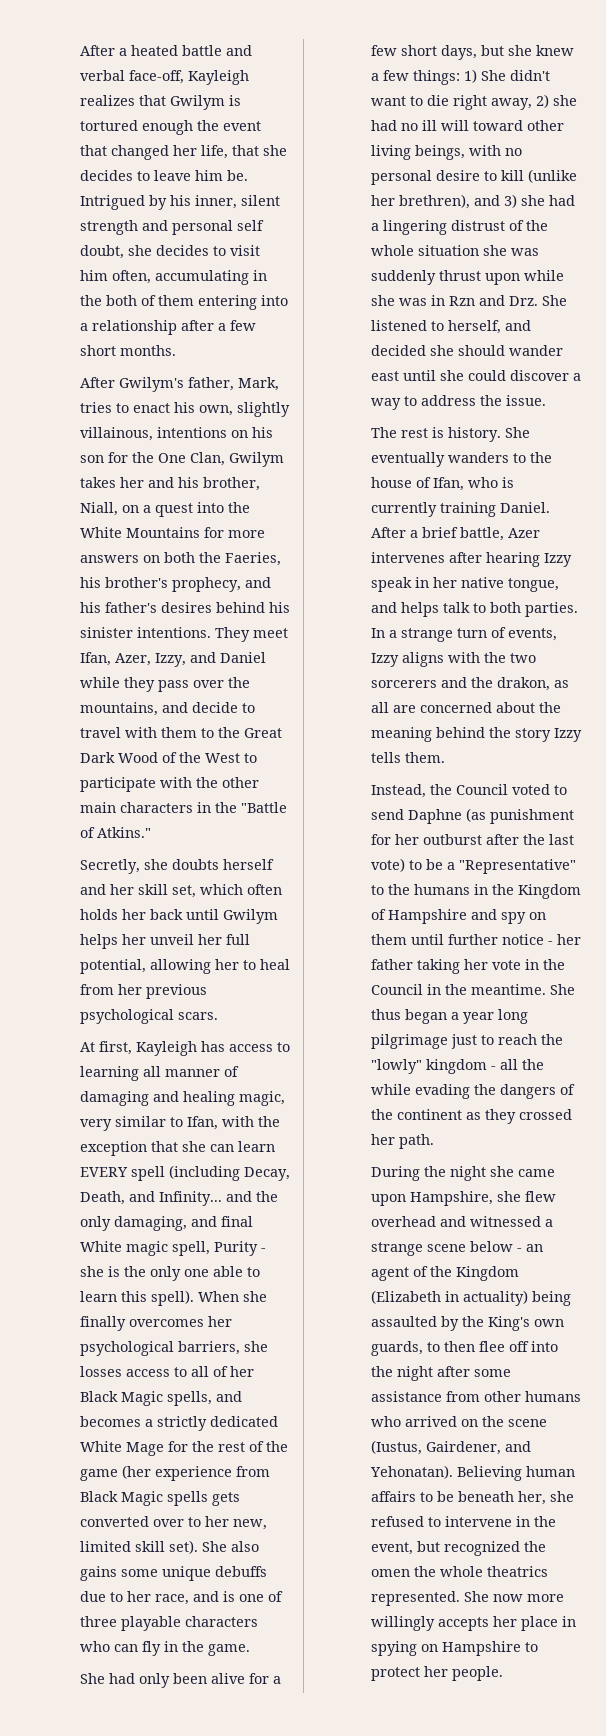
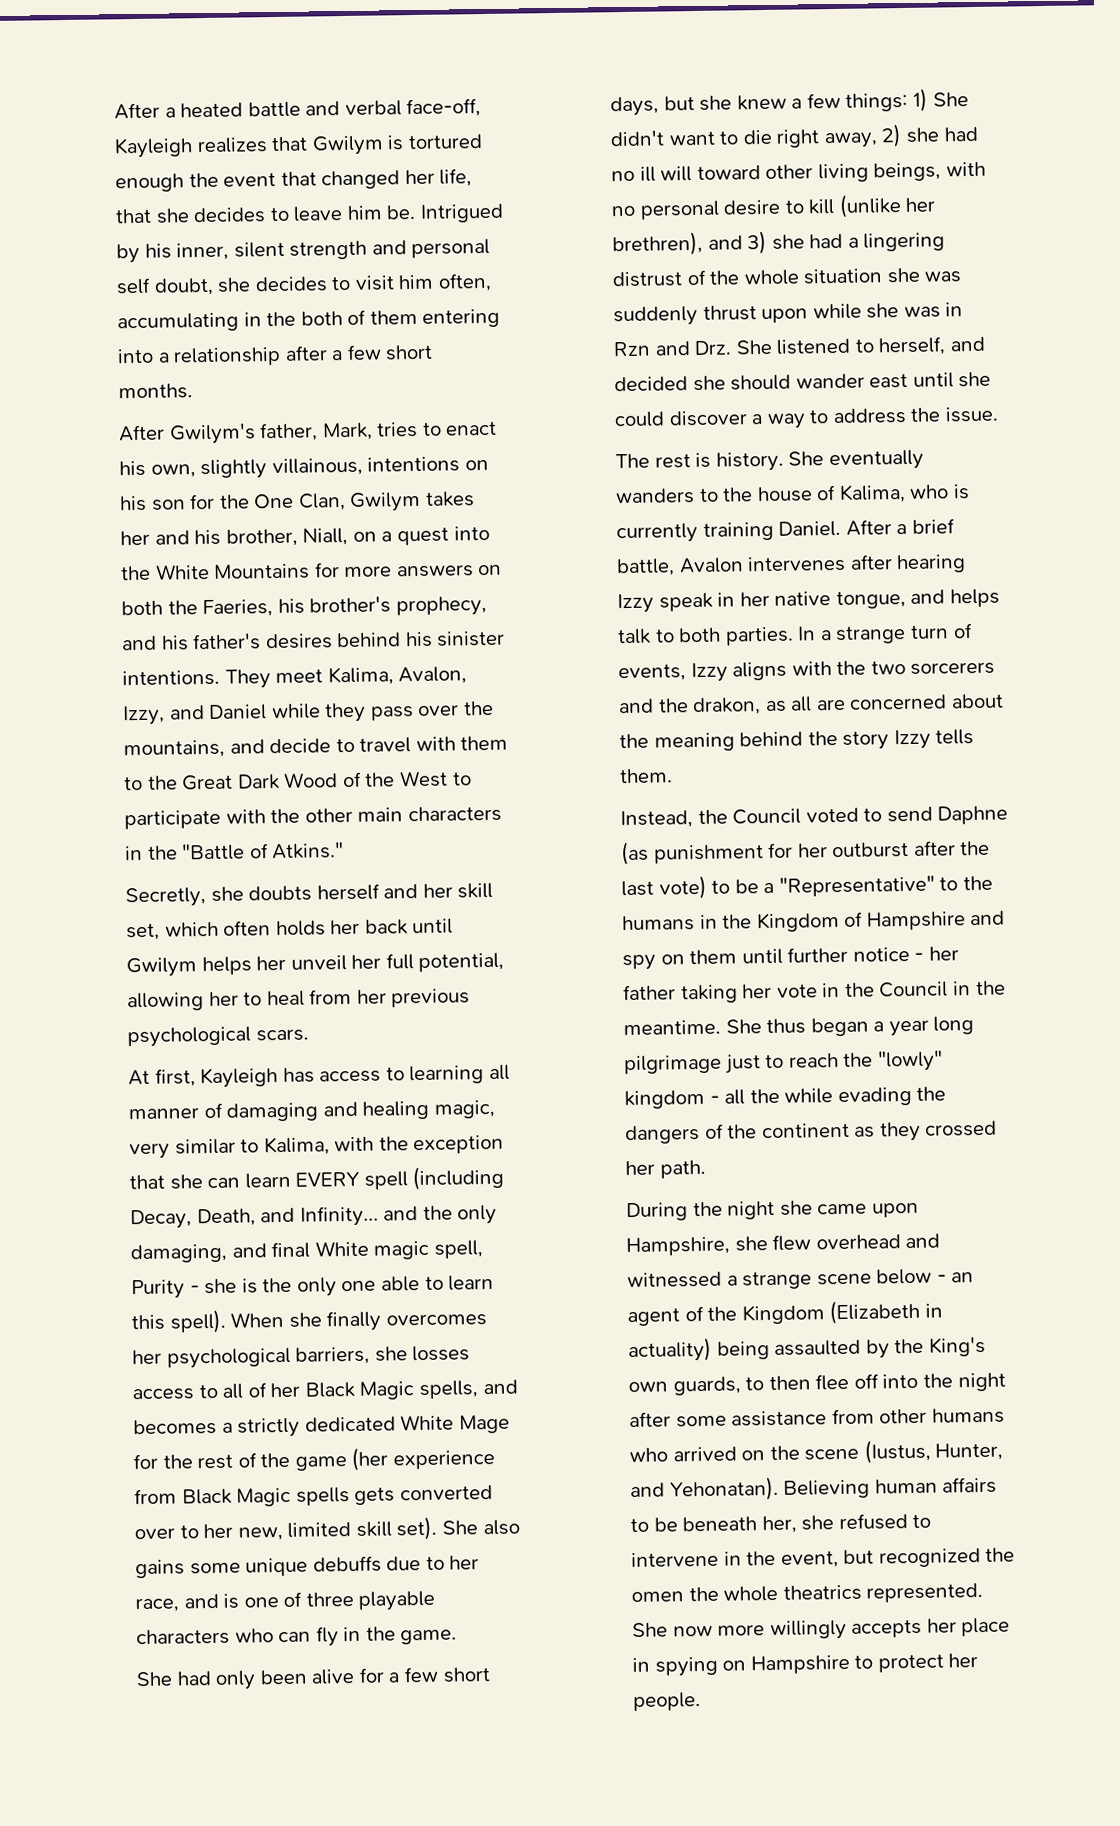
- They meet Ifan, Azer, Izzy, and Daniel while they pass over the mountains, and decide to travel with them to the Great Dark Wood of the West to participate with the other main characters in the "Battle of Atkins."
+ They meet Kalima, Avalon, Izzy, and Daniel while they pass over the mountains, and decide to travel with them to the Great Dark Wood of the West to participate with the other main characters in the "Battle of Atkins."
- At first, Kayleigh has access to learning all manner of damaging and healing magic, very similar to Ifan, with the exception that she can learn EVERY spell (including Decay, Death, and Infinity... and the only damaging, and final White magic spell, Purity - she is the only one able to learn this spell).
+ At first, Kayleigh has access to learning all manner of damaging and healing magic, very similar to Kalima, with the exception that she can learn EVERY spell (including Decay, Death, and Infinity... and the only damaging, and final White magic spell, Purity - she is the only one able to learn this spell).
- She eventually wanders to the house of Ifan, who is currently training Daniel.
+ She eventually wanders to the house of Kalima, who is currently training Daniel.
- After a brief battle, Azer intervenes after hearing Izzy speak in her native tongue, and helps talk to both parties.
+ After a brief battle, Avalon intervenes after hearing Izzy speak in her native tongue, and helps talk to both parties.
- During the night she came upon Hampshire, she flew overhead and witnessed a strange scene below - an agent of the Kingdom (Elizabeth in actuality) being assaulted by the King's own guards, to then flee off into the night after some assistance from other humans who arrived on the scene (Iustus, Gairdener, and Yehonatan).
+ During the night she came upon Hampshire, she flew overhead and witnessed a strange scene below - an agent of the Kingdom (Elizabeth in actuality) being assaulted by the King's own guards, to then flee off into the night after some assistance from other humans who arrived on the scene (Iustus, Hunter, and Yehonatan).

